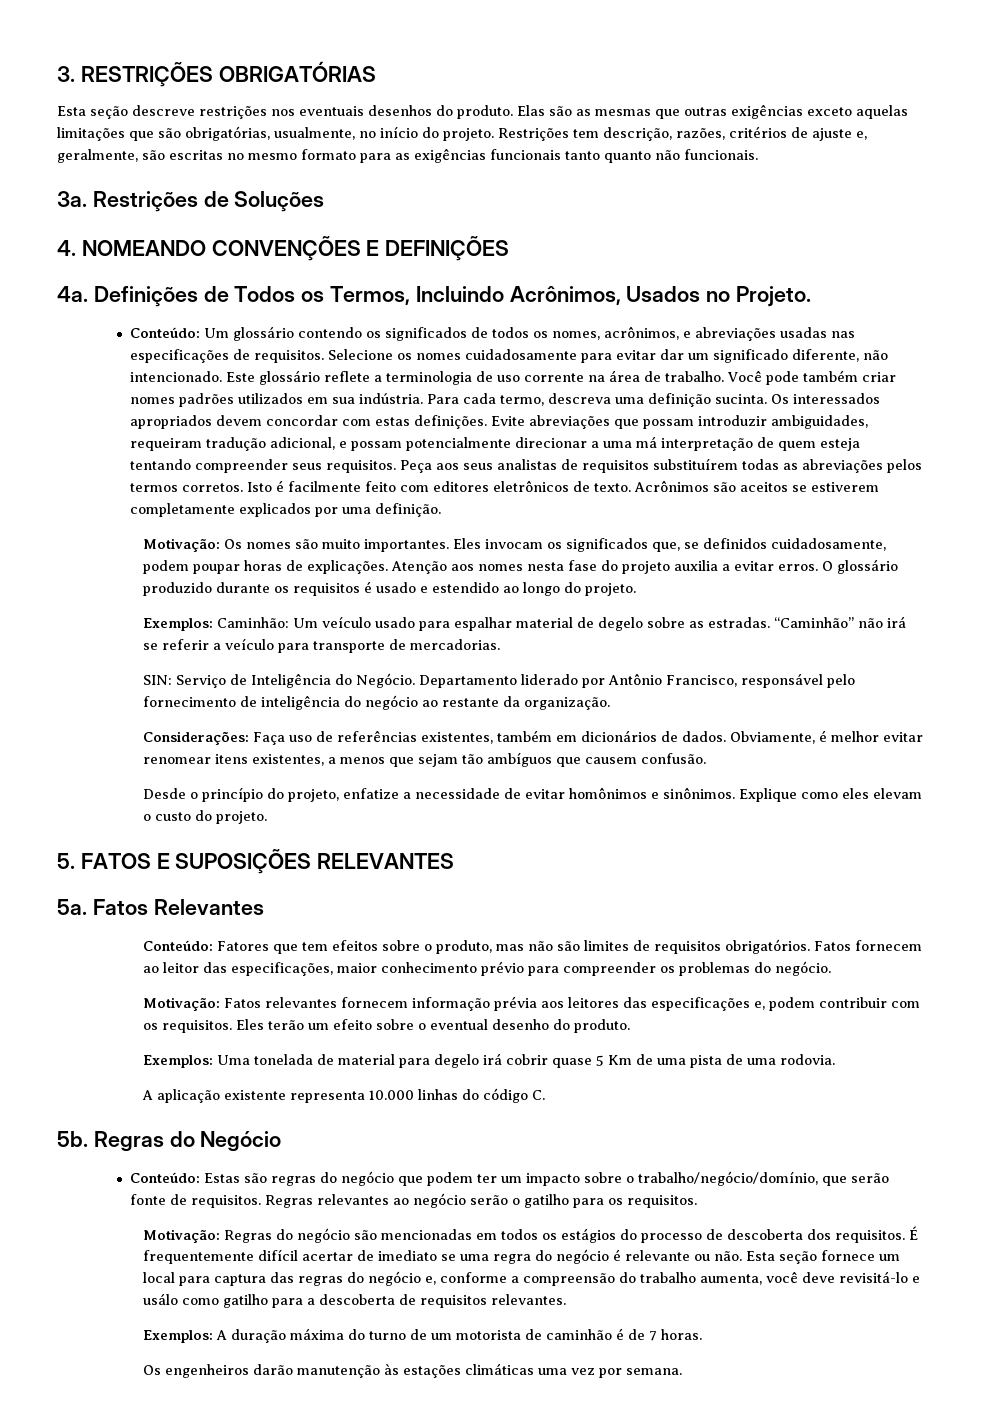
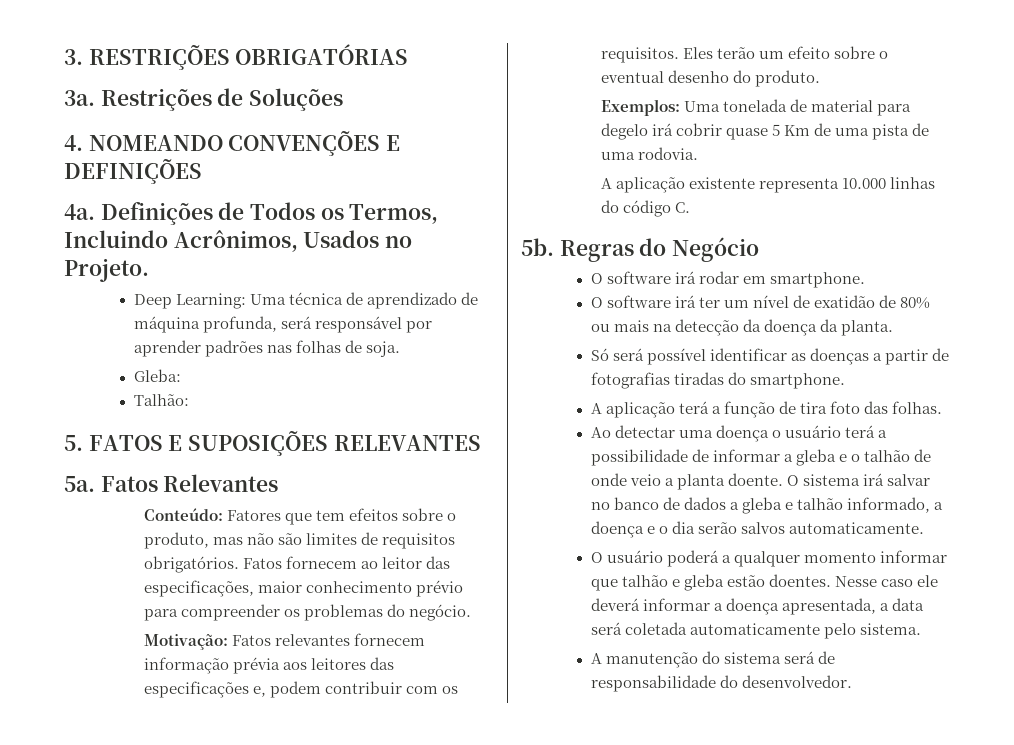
- Esta seção descreve restrições nos eventuais desenhos do produto. Elas são as mesmas que outras exigências exceto aquelas limitações que são obrigatórias, usualmente, no início do projeto. Restrições tem descrição, razões, critérios de ajuste e, geralmente, são escritas no mesmo formato para as exigências funcionais tanto quanto não funcionais.
- Conteúdo: Um glossário contendo os significados de todos os nomes, acrônimos, e abreviações usadas nas especificações de requisitos. Selecione os nomes cuidadosamente para evitar dar um significado diferente, não intencionado. Este glossário reflete a terminologia de uso corrente na área de trabalho. Você pode também criar nomes padrões utilizados em sua indústria. Para cada termo, descreva uma definição sucinta. Os interessados apropriados devem concordar com estas definições. Evite abreviações que possam introduzir ambiguidades, requeiram tradução adicional, e possam potencialmente direcionar a uma má interpretação de quem esteja tentando compreender seus requisitos. Peça aos seus analistas de requisitos substituírem todas as abreviações pelos termos corretos. Isto é facilmente feito com editores eletrônicos de texto. Acrônimos são aceitos se estiverem completamente explicados por uma definição.
- Motivação: Os nomes são muito importantes. Eles invocam os significados que, se definidos cuidadosamente, podem poupar horas de explicações. Atenção aos nomes nesta fase do projeto auxilia a evitar erros. O glossário produzido durante os requisitos é usado e estendido ao longo do projeto.
- Exemplos: Caminhão: Um veículo usado para espalhar material de degelo sobre as estradas. “Caminhão” não irá se referir a veículo para transporte de mercadorias.
- SIN: Serviço de Inteligência do Negócio. Departamento liderado por Antônio Francisco, responsável pelo fornecimento de inteligência do negócio ao restante da organização.
- Considerações: Faça uso de referências existentes, também em dicionários de dados. Obviamente, é melhor evitar renomear itens existentes, a menos que sejam tão ambíguos que causem confusão.
- Desde o princípio do projeto, enfatize a necessidade de evitar homônimos e sinônimos. Explique como eles elevam o custo do projeto.
+ Deep Learning: Uma técnica de aprendizado de máquina profunda, será responsável por aprender padrões nas folhas de soja.
+ Gleba:
+ Talhão:
- Conteúdo: Estas são regras do negócio que podem ter um impacto sobre o trabalho/negócio/domínio, que serão fonte de requisitos. Regras relevantes ao negócio serão o gatilho para os requisitos.
- Motivação: Regras do negócio são mencionadas em todos os estágios do processo de descoberta dos requisitos. É frequentemente difícil acertar de imediato se uma regra do negócio é relevante ou não. Esta seção fornece um local para captura das regras do negócio e, conforme a compreensão do trabalho aumenta, você deve revisitá-lo e usálo como gatilho para a descoberta de requisitos relevantes.
- Exemplos: A duração máxima do turno de um motorista de caminhão é de 7 horas.
- Os engenheiros darão manutenção às estações climáticas uma vez por semana.
+ O software irá rodar em smartphone.
+ O software irá ter um nível de exatidão de 80% ou mais na detecção da doença da planta.
+ Só será possível identificar as doenças a partir de fotografias tiradas do smartphone.
+ A aplicação terá a função de tira foto das folhas.
+ Ao detectar uma doença o usuário terá a possibilidade de informar a gleba e o talhão de onde veio a planta doente. O sistema irá salvar no banco de dados a gleba e talhão informado, a doença e o dia serão salvos automaticamente.
+ O usuário poderá a qualquer momento informar que talhão e gleba estão doentes. Nesse caso ele deverá informar a doença apresentada, a data será coletada automaticamente pelo sistema.
+ A manutenção do sistema será de responsabilidade do desenvolvedor.

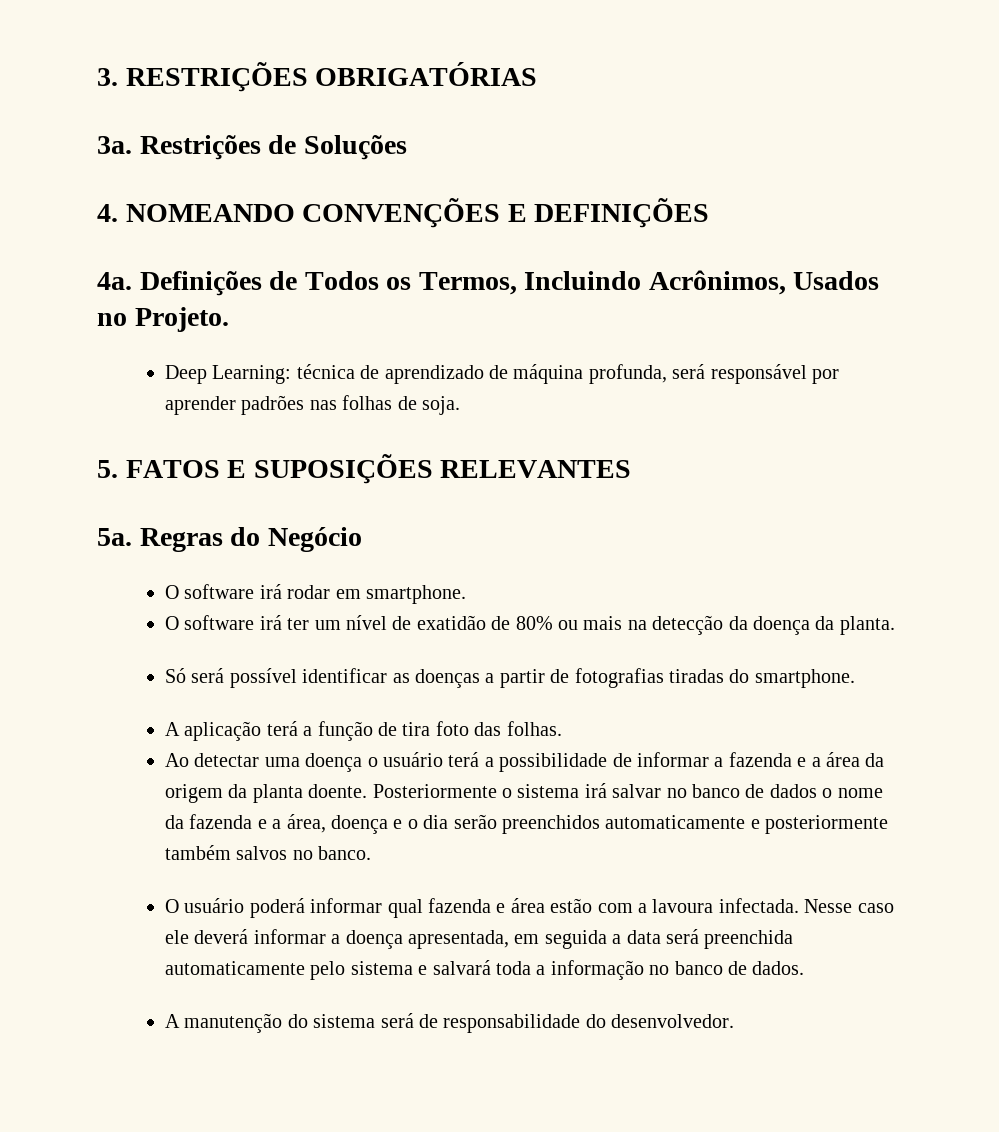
- Deep Learning: Uma técnica de aprendizado de máquina profunda, será responsável por aprender padrões nas folhas de soja.
+ Deep Learning: técnica de aprendizado de máquina profunda, será responsável por aprender padrões nas folhas de soja.
- Gleba:
- Talhão:
- Fatos Relevantes
- Conteúdo: Fatores que tem efeitos sobre o produto, mas não são limites de requisitos obrigatórios. Fatos fornecem ao leitor das especificações, maior conhecimento prévio para compreender os problemas do negócio.
- Motivação: Fatos relevantes fornecem informação prévia aos leitores das especificações e, podem contribuir com os requisitos. Eles terão um efeito sobre o eventual desenho do produto.
- Exemplos: Uma tonelada de material para degelo irá cobrir quase 5 Km de uma pista de uma rodovia.
- A aplicação existente representa 10.000 linhas do código C.
- 5b.
- Ao detectar uma doença o usuário terá a possibilidade de informar a gleba e o talhão de onde veio a planta doente. O sistema irá salvar no banco de dados a gleba e talhão informado, a doença e o dia serão salvos automaticamente.
- O usuário poderá a qualquer momento informar que talhão e gleba estão doentes.
+ Ao detectar uma doença o usuário terá a possibilidade de informar a fazenda e a área da origem da planta doente. Posteriormente o sistema irá salvar no banco de dados o nome da fazenda e a área, doença e o dia serão preenchidos automaticamente e posteriormente também salvos no banco.
+ O usuário poderá informar qual fazenda e área estão com a lavoura infectada.
- Nesse caso ele deverá informar a doença apresentada, a data será coletada automaticamente pelo sistema.
+ Nesse caso ele deverá informar a doença apresentada, em seguida a data será preenchida automaticamente pelo sistema e salvará toda a informação no banco de dados.

